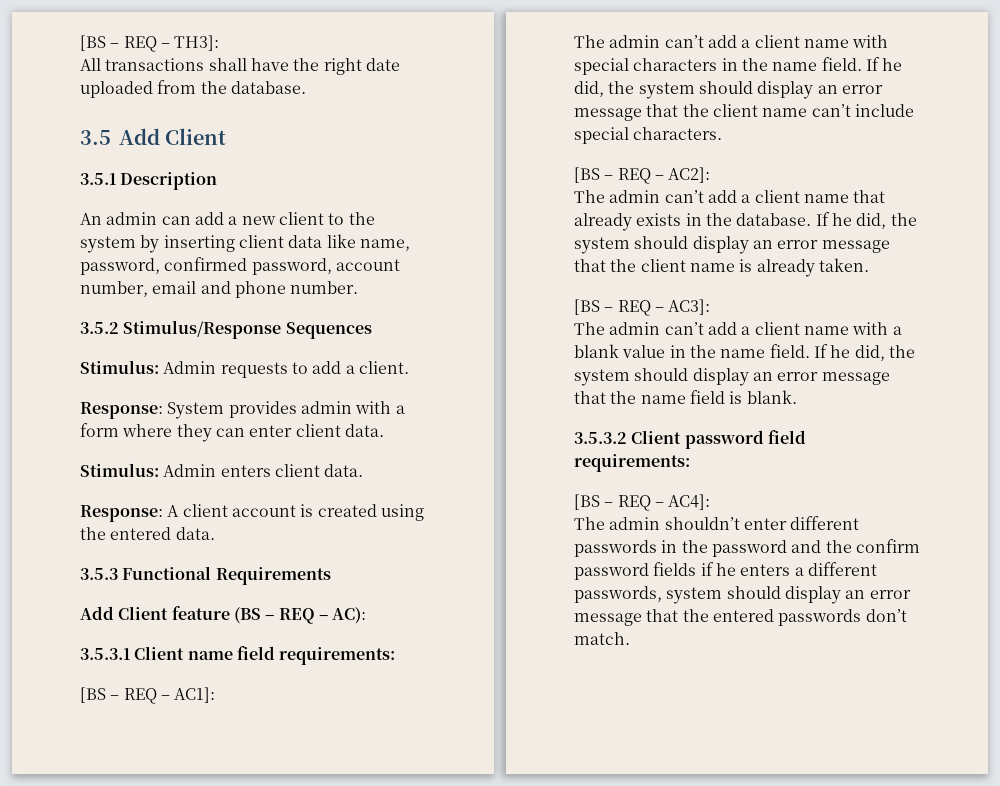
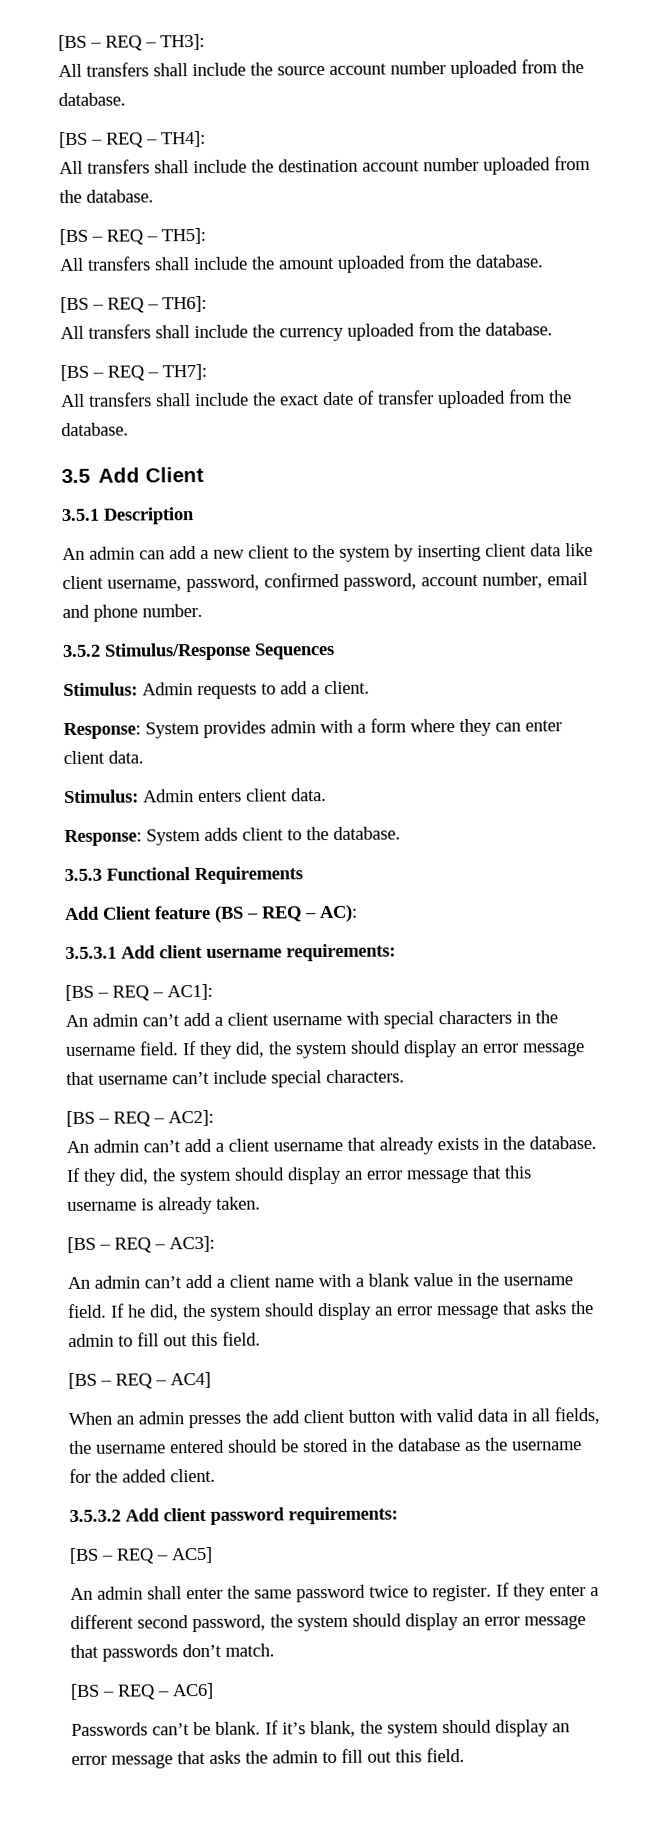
- All transactions shall have the right date uploaded from the database.
+ All transfers shall include the source account number uploaded from the database.
+ [BS – REQ – TH4]:
+ All transfers shall include the destination account number uploaded from the database.
+ [BS – REQ – TH5]:
+ All transfers shall include the amount uploaded from the database.
+ [BS – REQ – TH6]:
+ All transfers shall include the currency uploaded from the database.
+ [BS – REQ – TH7]:
+ All transfers shall include the exact date of transfer uploaded from the database.
- An admin can add a new client to the system by inserting client data like name, password, confirmed password, account number, email and phone number.
+ An admin can add a new client to the system by inserting client data like client username, password, confirmed password, account number, email and phone number.
- Response: A client account is created using the entered data.
+ Response: System adds client to the database.
- 3.5.3.1 Client name field requirements:
+ 3.5.3.1 Add client username requirements:
- The admin can’t add a client name with special characters in the name field.
+ An admin can’t add a client username with special characters in the username field. If they did, the system should display an error message that username can’t include special characters.
+ [BS – REQ – AC2]:
+ An admin can’t add a client username that already exists in the database. If they did, the system should display an error message that this username is already taken.
+ [BS – REQ – AC3]:
+ An admin can’t add a client name with a blank value in the username field.
- If he did, the system should display an error message that the client name can’t include special characters.
- [BS – REQ – AC2]:
- The admin can’t add a client name that already exists in the database. If he did, the system should display an error message that the client name is already taken.
- [BS – REQ – AC3]:
- The admin can’t add a client name with a blank value in the name field. If he did, the system should display an error message that the name field is blank.
- 3.5.3.2 Client password field requirements:
- [BS – REQ – AC4]:
- The admin shouldn’t enter different passwords in the password and the confirm password fields if he enters a different passwords, system should display an error message that the entered passwords don’t match.
+ If he did, the system should display an error message that asks the admin to fill out this field.
+ [BS – REQ – AC4]
+ When an admin presses the add client button with valid data in all fields, the username entered should be stored in the database as the username for the added client.
+ 3.5.3.2 Add client password requirements:
+ [BS – REQ – AC5]
+ An admin shall enter the same password twice to register. If they enter a different second password, the system should display an error message that passwords don’t match.
+ [BS – REQ – AC6]
+ Passwords can’t be blank. If it’s blank, the system should display an error message that asks the admin to fill out this field.

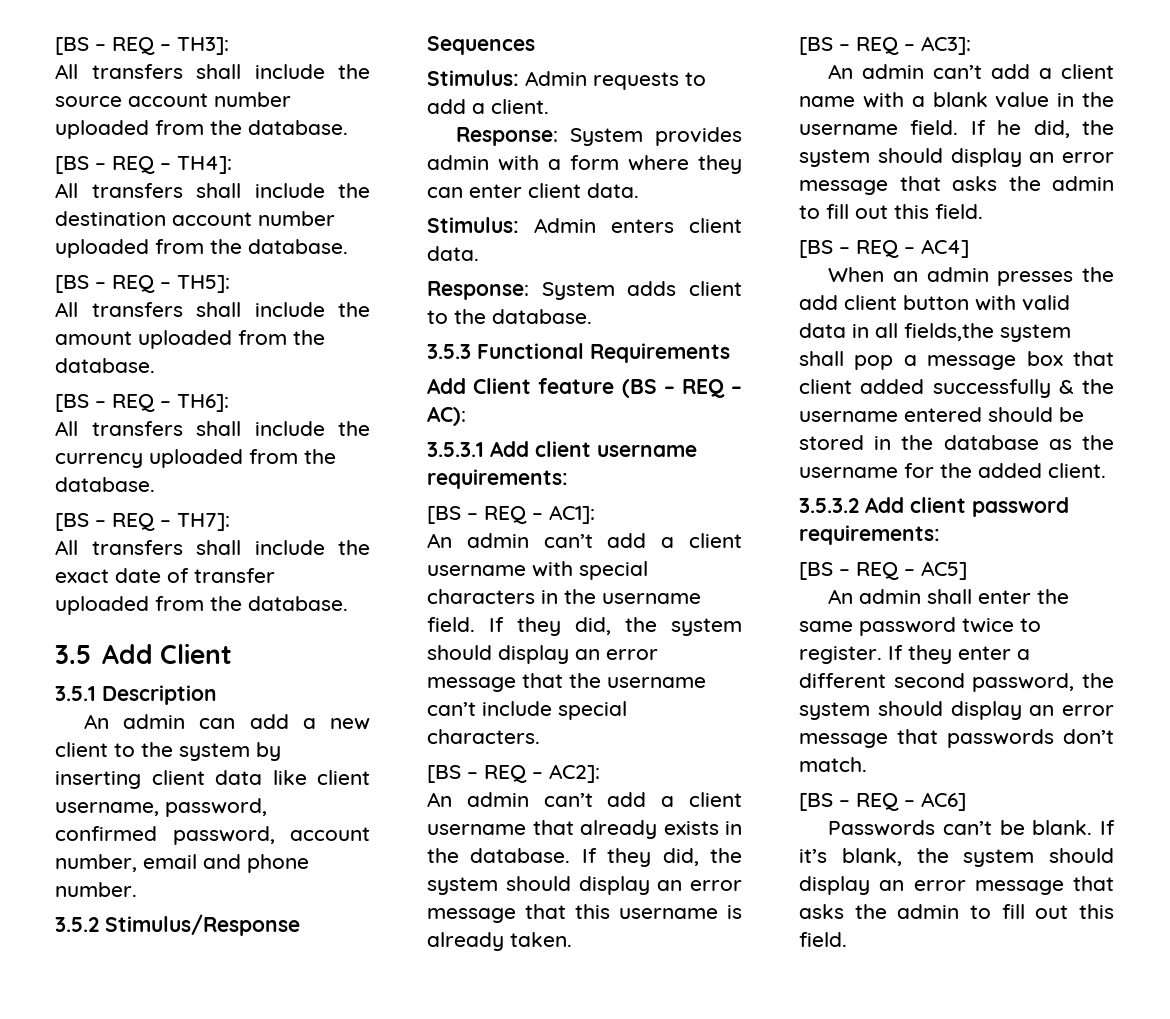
- If they did, the system should display an error message that username can’t include special characters.
+ If they did, the system should display an error message that the username can’t include special characters.
- When an admin presses the add client button with valid data in all fields, the username entered should be stored in the database as the username for the added client.
+ When an admin presses the add client button with valid data in all fields,the system shall pop a message box that client added successfully & the username entered should be stored in the database as the username for the added client.

